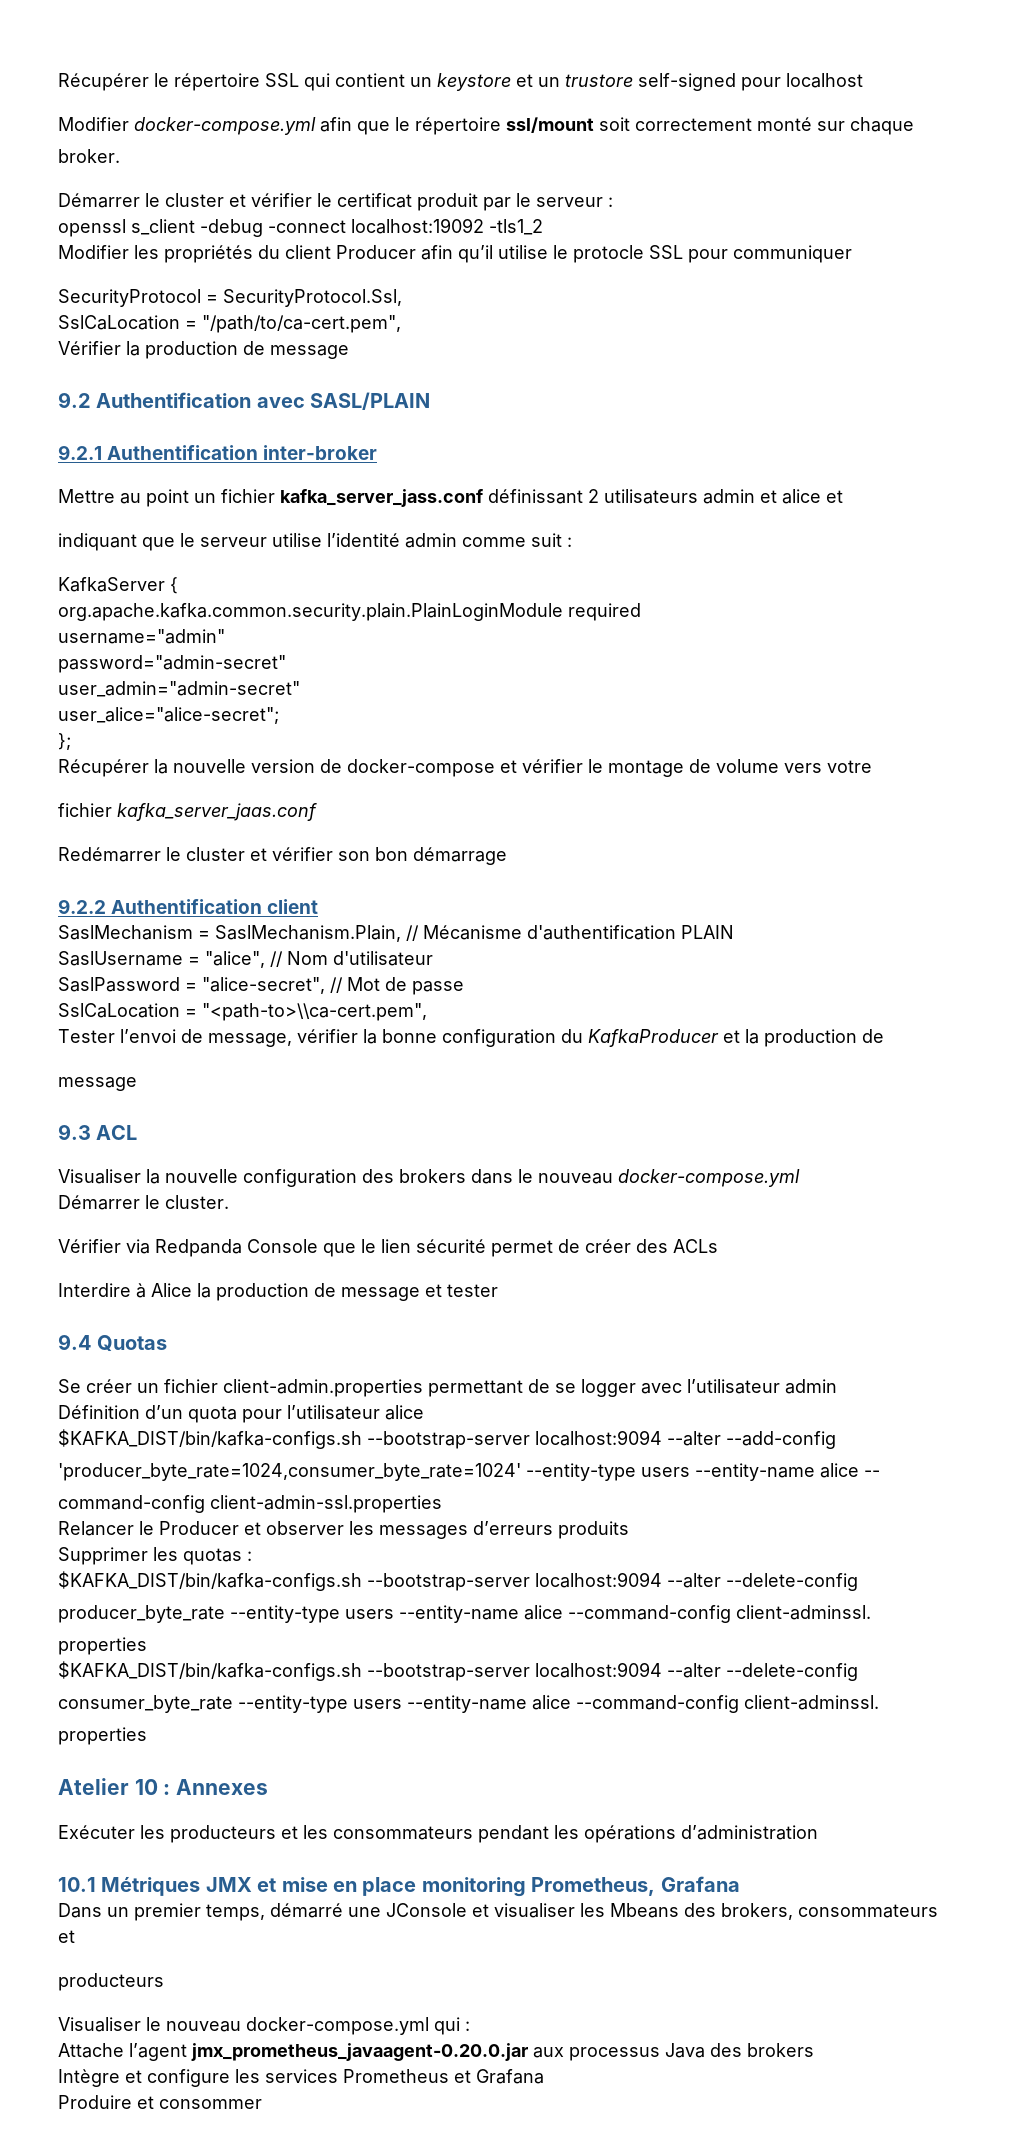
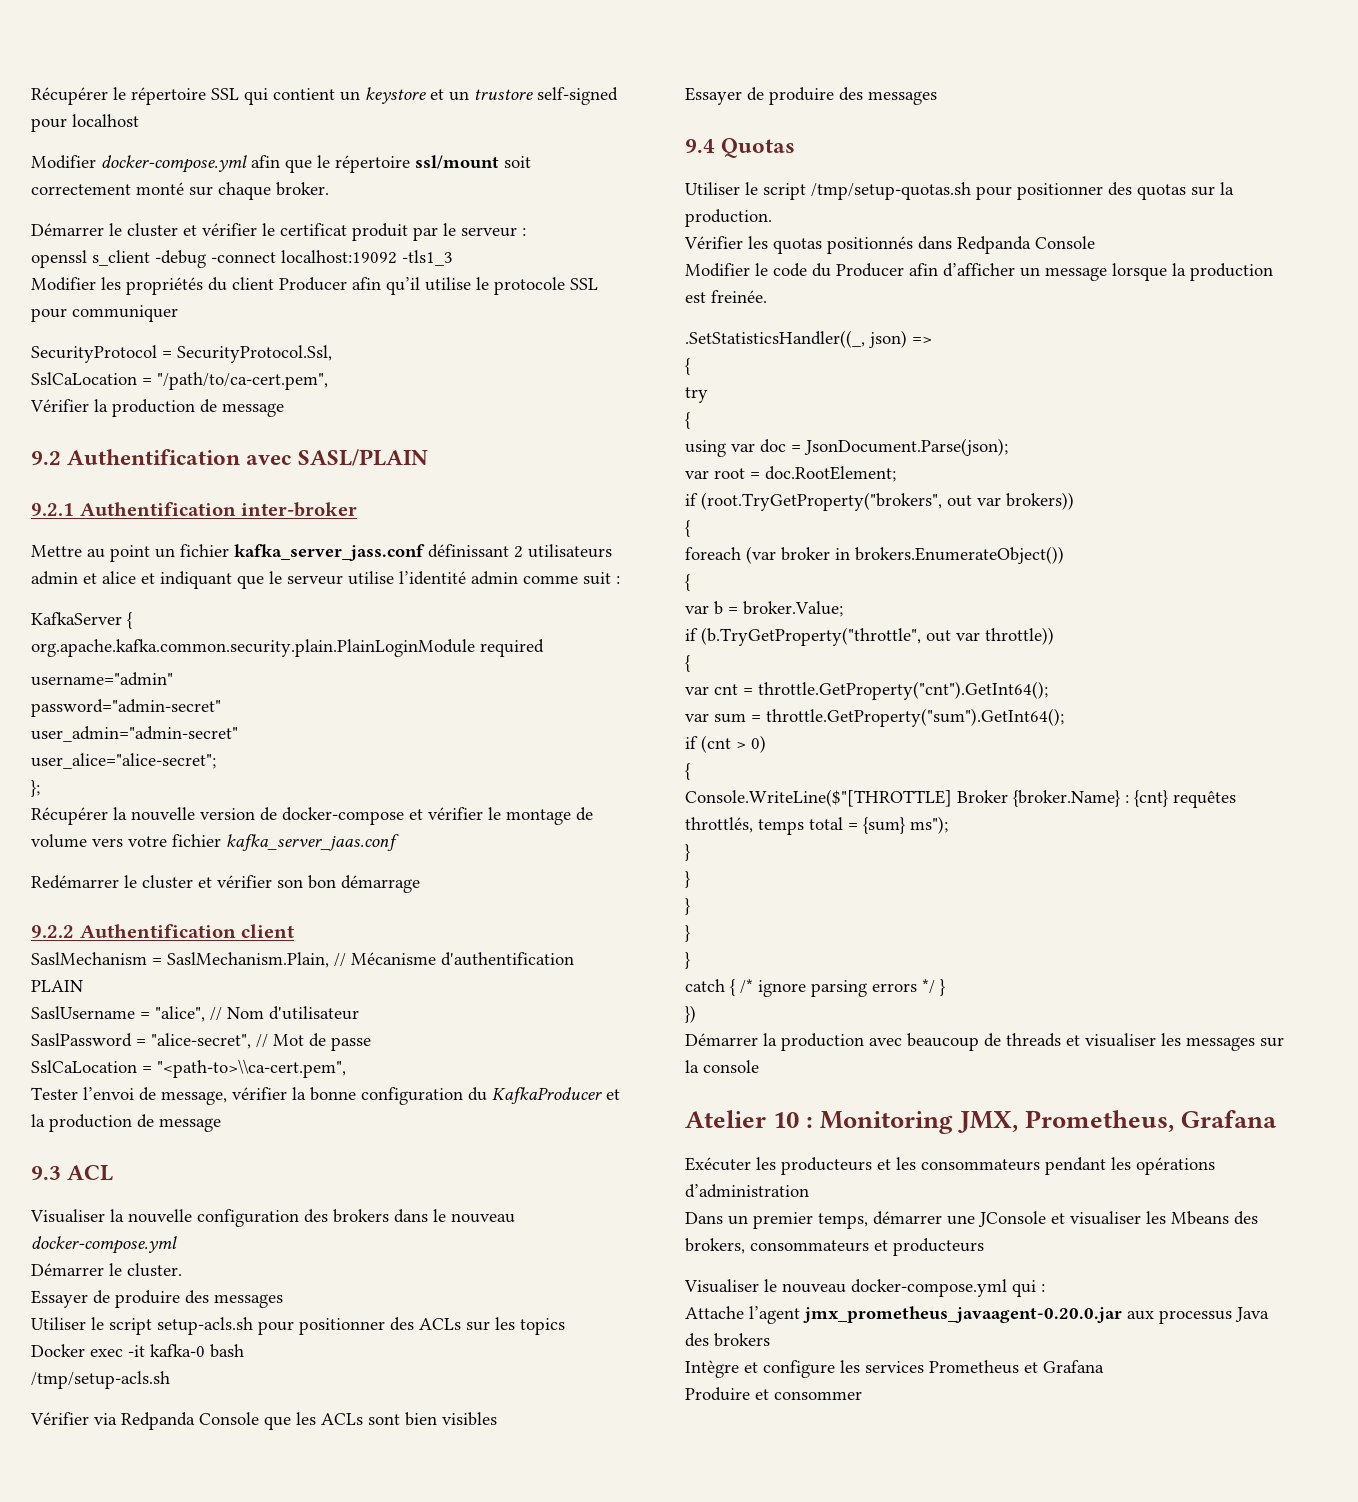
- Modifier docker-compose.yml afin que le répertoire ssl/mount soit correctement monté sur chaque
- broker.
+ Modifier docker-compose.yml afin que le répertoire ssl/mount soit correctement monté sur chaque broker.
- openssl s_client -debug -connect localhost:19092 -tls1_2
+ openssl s_client -debug -connect localhost:19092 -tls1_3
- Modifier les propriétés du client Producer afin qu’il utilise le protocle SSL pour communiquer
+ Modifier les propriétés du client Producer afin qu’il utilise le protocole SSL pour communiquer
- Mettre au point un fichier kafka_server_jass.conf définissant 2 utilisateurs admin et alice et
- indiquant que le serveur utilise l’identité admin comme suit :
+ Mettre au point un fichier kafka_server_jass.conf définissant 2 utilisateurs admin et alice et indiquant que le serveur utilise l’identité admin comme suit :
- Récupérer la nouvelle version de docker-compose et vérifier le montage de volume vers votre
- fichier kafka_server_jaas.conf
+ Récupérer la nouvelle version de docker-compose et vérifier le montage de volume vers votre fichier kafka_server_jaas.conf
- Tester l’envoi de message, vérifier la bonne configuration du KafkaProducer et la production de
- message
+ Tester l’envoi de message, vérifier la bonne configuration du KafkaProducer et la production de message
  Démarrer le cluster.
+ Essayer de produire des messages
+ Utiliser le script setup-acls.sh pour positionner des ACLs sur les topics
+ Docker exec -it kafka-0 bash
+ /tmp/setup-acls.sh
- Vérifier via Redpanda Console que le lien sécurité permet de créer des ACLs
- Interdire à Alice la production de message et tester
+ Vérifier via Redpanda Console que les ACLs sont bien visibles
+ Essayer de produire des messages
  9.4 Quotas
- Se créer un fichier client-admin.properties permettant de se logger avec l’utilisateur admin
- Définition d’un quota pour l’utilisateur alice
- $KAFKA_DIST/bin/kafka-configs.sh --bootstrap-server localhost:9094 --alter --add-config
- 'producer_byte_rate=1024,consumer_byte_rate=1024' --entity-type users --entity-name alice --
- command-config client-admin-ssl.properties
- Relancer le Producer et observer les messages d’erreurs produits
- Supprimer les quotas :
- $KAFKA_DIST/bin/kafka-configs.sh --bootstrap-server localhost:9094 --alter --delete-config
- producer_byte_rate --entity-type users --entity-name alice --command-config client-adminssl.
- properties
- $KAFKA_DIST/bin/kafka-configs.sh --bootstrap-server localhost:9094 --alter --delete-config
- consumer_byte_rate --entity-type users --entity-name alice --command-config client-adminssl.
- properties
+ Utiliser le script /tmp/setup-quotas.sh pour positionner des quotas sur la production.
+ Vérifier les quotas positionnés dans Redpanda Console
+ Modifier le code du Producer afin d’afficher un message lorsque la production est freinée.
+ .SetStatisticsHandler((_, json) =>
+ {
+ try
+ {
+ using var doc = JsonDocument.Parse(json);
+ var root = doc.RootElement;
+ if (root.TryGetProperty("brokers", out var brokers))
+ {
+ foreach (var broker in brokers.EnumerateObject())
+ {
+ var b = broker.Value;
+ if (b.TryGetProperty("throttle", out var throttle))
+ {
+ var cnt = throttle.GetProperty("cnt").GetInt64();
+ var sum = throttle.GetProperty("sum").GetInt64();
+ if (cnt > 0)
+ {
+ Console.WriteLine($"[THROTTLE] Broker {broker.Name} : {cnt} requêtes throttlés, temps total = {sum} ms");
+ }
+ }
+ }
+ }
+ }
+ catch { /* ignore parsing errors */ }
+ })
+ Démarrer la production avec beaucoup de threads et visualiser les messages sur la console
- Atelier 10 : Annexes
+ Atelier 10 : Monitoring JMX, Prometheus, Grafana
- 10.1 Métriques JMX et mise en place monitoring Prometheus, Grafana
- Dans un premier temps, démarré une JConsole et visualiser les Mbeans des brokers, consommateurs et
- producteurs
+ Dans un premier temps, démarrer une JConsole et visualiser les Mbeans des brokers, consommateurs et producteurs

